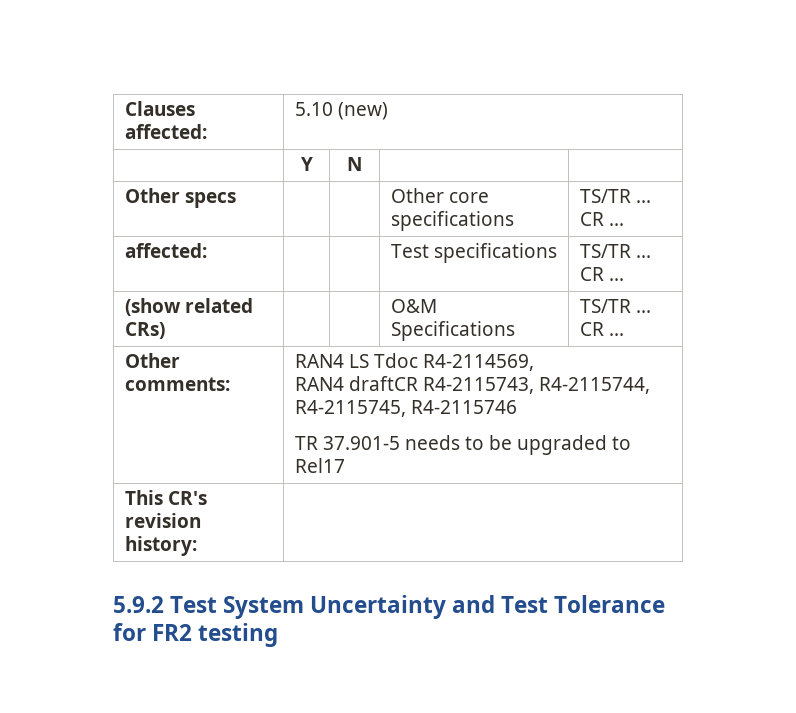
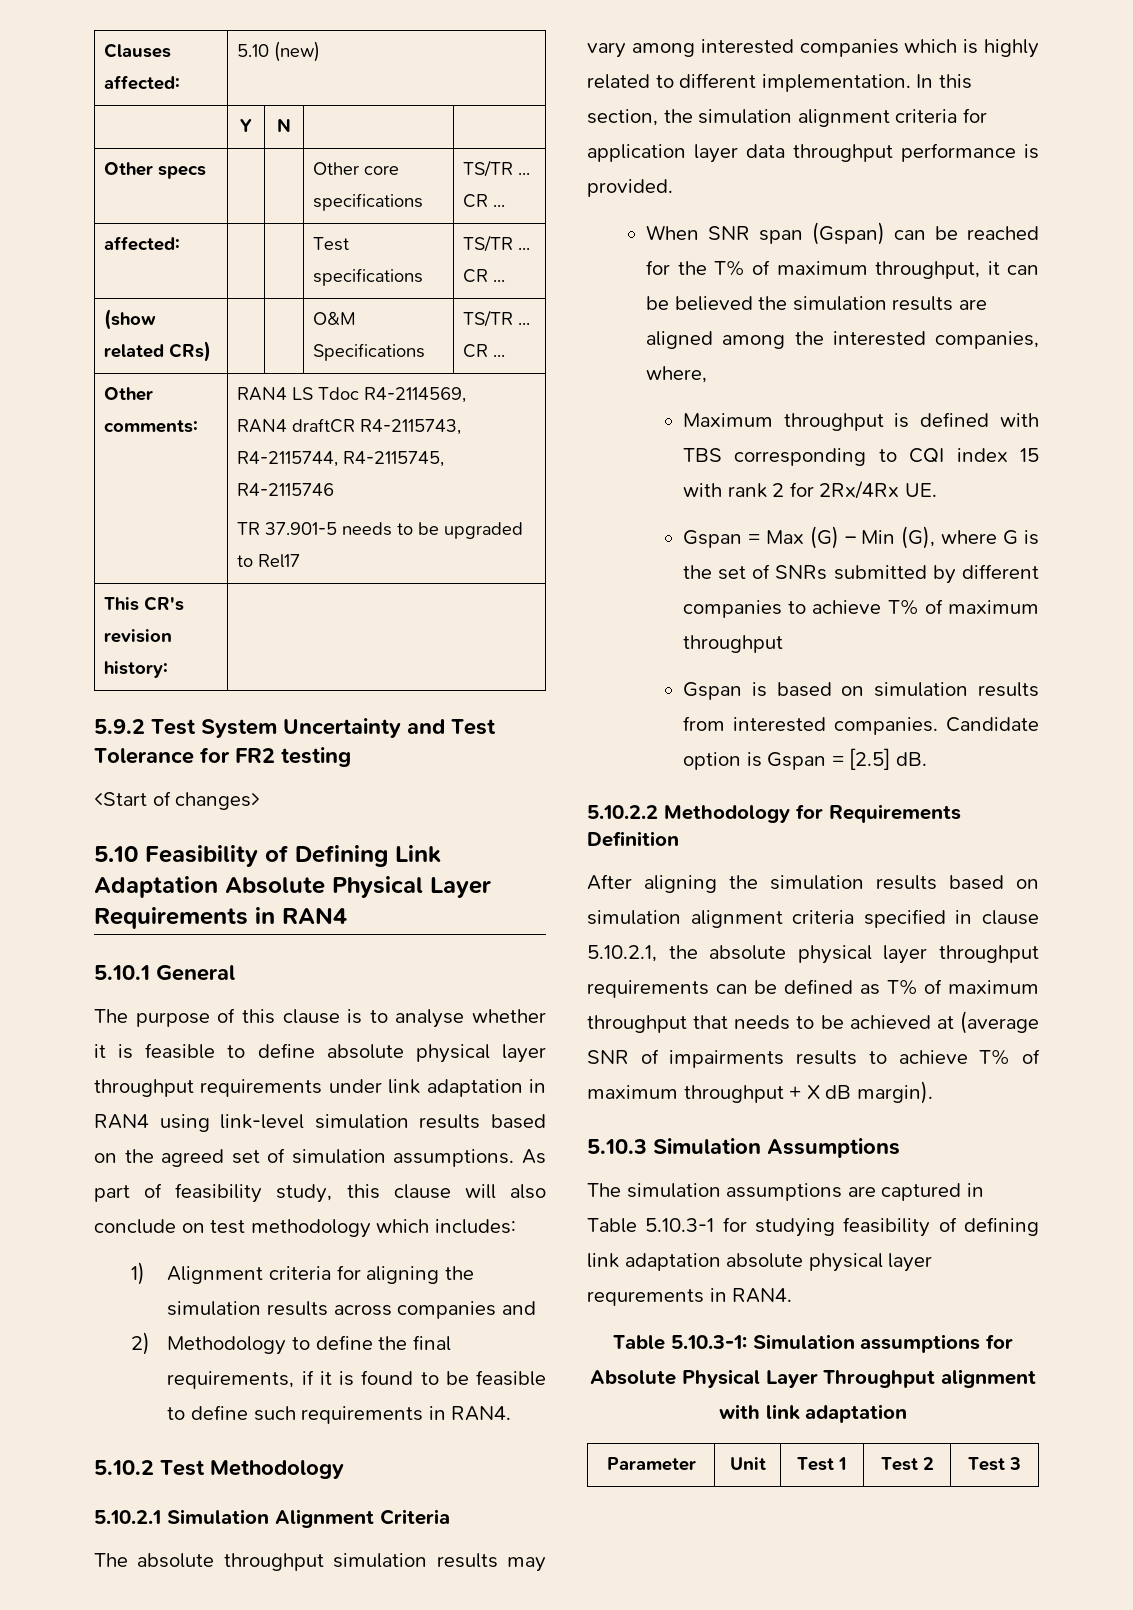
+ <Start of changes>
+ 5.10 Feasibility of Defining Link Adaptation Absolute Physical Layer Requirements in RAN4
+ 5.10.1 General
+ The purpose of this clause is to analyse whether it is feasible to define absolute physical layer throughput requirements under link adaptation in RAN4 using link-level simulation results based on the agreed set of simulation assumptions. As part of feasibility study, this clause will also conclude on test methodology which includes:
+ 1) Alignment criteria for aligning the simulation results across companies and
+ 2) Methodology to define the final requirements, if it is found to be feasible to define such requirements in RAN4.
+ 5.10.2 Test Methodology
+ 5.10.2.1 Simulation Alignment Criteria
+ The absolute throughput simulation results may vary among interested companies which is highly related to different implementation. In this section, the simulation alignment criteria for application layer data throughput performance is provided.
+ When SNR span (Gspan) can be reached for the T% of maximum throughput, it can be believed the simulation results are aligned among the interested companies, where,
+ Maximum throughput is defined with TBS corresponding to CQI index 15 with rank 2 for 2Rx/4Rx UE.
+ Gspan = Max (G) – Min (G), where G is the set of SNRs submitted by different companies to achieve T% of maximum throughput
+ Gspan is based on simulation results from interested companies. Candidate option is Gspan = [2.5] dB.
+ 5.10.2.2 Methodology for Requirements Definition
+ After aligning the simulation results based on simulation alignment criteria specified in clause 5.10.2.1, the absolute physical layer throughput requirements can be defined as T% of maximum throughput that needs to be achieved at (average SNR of impairments results to achieve T% of maximum throughput + X dB margin).
+ 5.10.3 Simulation Assumptions
+ The simulation assumptions are captured in Table 5.10.3-1 for studying feasibility of defining link adaptation absolute physical layer requrements in RAN4.
+ Table 5.10.3-1: Simulation assumptions for Absolute Physical Layer Throughput alignment with link adaptation
+ Parameter | Unit | Test 1 | Test 2 | Test 3

